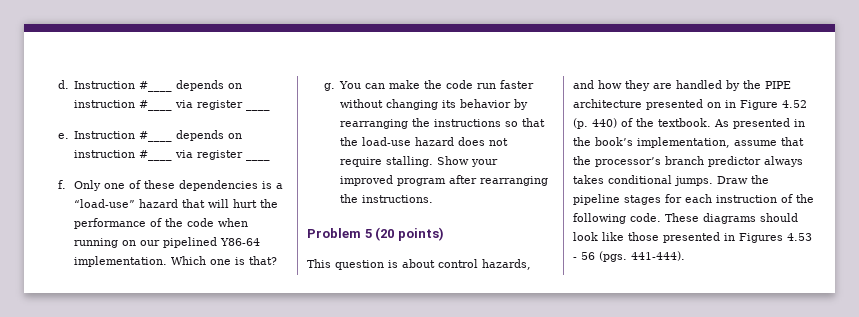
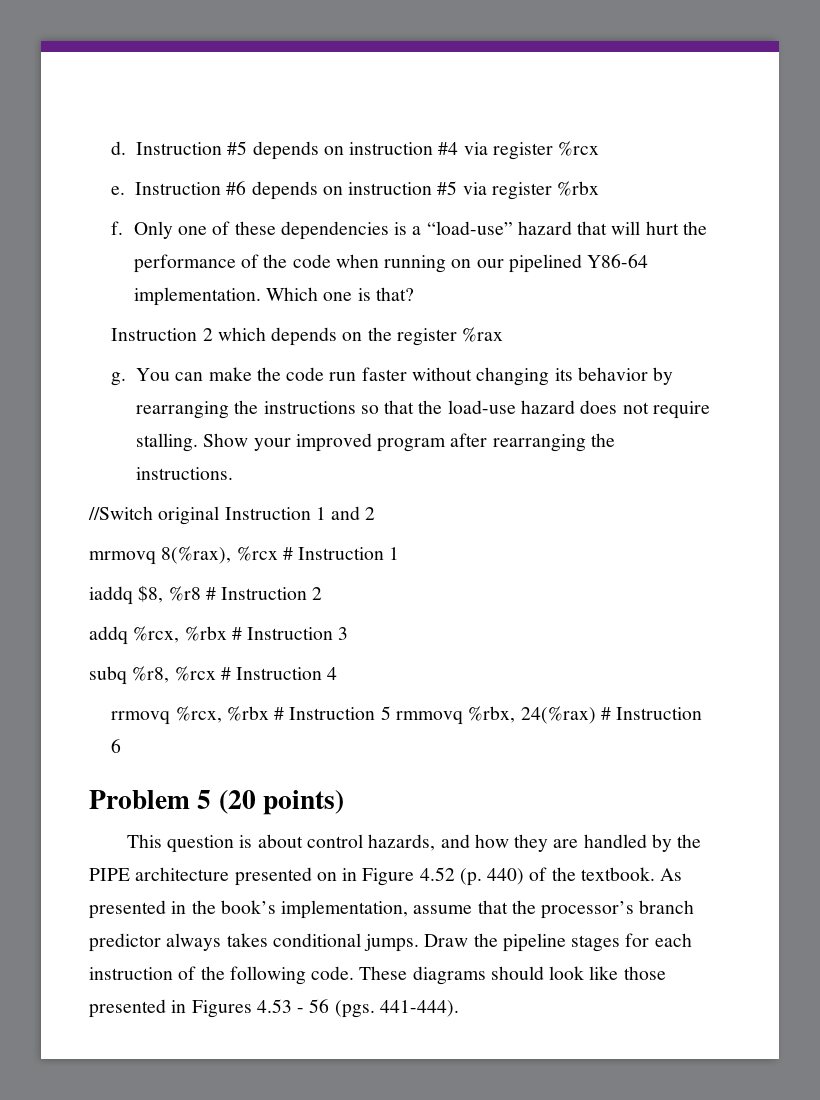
- d. Instruction #____ depends on instruction #____ via register ____
+ d. Instruction #5 depends on instruction #4 via register %rcx
- e. Instruction #____ depends on instruction #____ via register ____
+ e. Instruction #6 depends on instruction #5 via register %rbx
+ Instruction 2 which depends on the register %rax
+ //Switch original Instruction 1 and 2
+ mrmovq 8(%rax), %rcx # Instruction 1
+ iaddq $8, %r8 # Instruction 2
+ addq %rcx, %rbx # Instruction 3
+ subq %r8, %rcx # Instruction 4
+ rrmovq %rcx, %rbx # Instruction 5 rmmovq %rbx, 24(%rax) # Instruction 6

